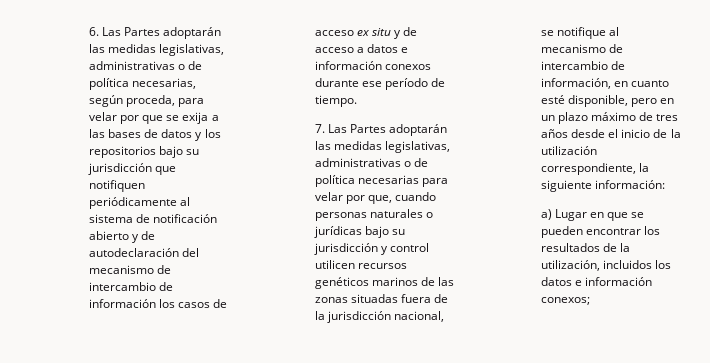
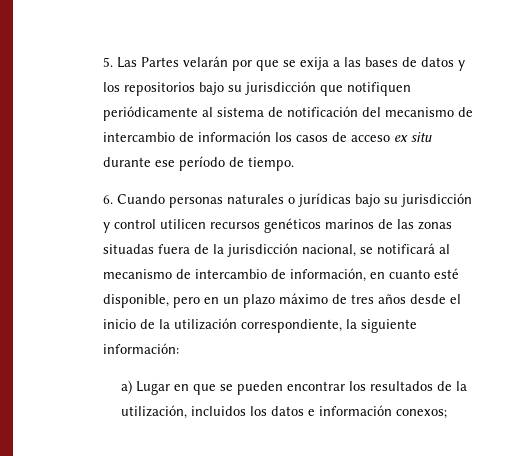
- 6. Las Partes adoptarán las medidas legislativas, administrativas o de política necesarias, según proceda, para velar por que se exija a las bases de datos y los repositorios bajo su jurisdicción que notifiquen periódicamente al sistema de notificación abierto y de autodeclaración del mecanismo de intercambio de información los casos de acceso ex situ y de acceso a datos e información conexos durante ese período de tiempo.
+ 5. Las Partes velarán por que se exija a las bases de datos y los repositorios bajo su jurisdicción que notifiquen periódicamente al sistema de notificación del mecanismo de intercambio de información los casos de acceso ex situ durante ese período de tiempo.
- 7. Las Partes adoptarán las medidas legislativas, administrativas o de política necesarias para velar por que, cuando personas naturales o jurídicas bajo su jurisdicción y control utilicen recursos genéticos marinos de las zonas situadas fuera de la jurisdicción nacional, se notifique al mecanismo de intercambio de información, en cuanto esté disponible, pero en un plazo máximo de tres años desde el inicio de la utilización correspondiente, la siguiente información:
+ 6. Cuando personas naturales o jurídicas bajo su jurisdicción y control utilicen recursos genéticos marinos de las zonas situadas fuera de la jurisdicción nacional, se notificará al mecanismo de intercambio de información, en cuanto esté disponible, pero en un plazo máximo de tres años desde el inicio de la utilización correspondiente, la siguiente información:

